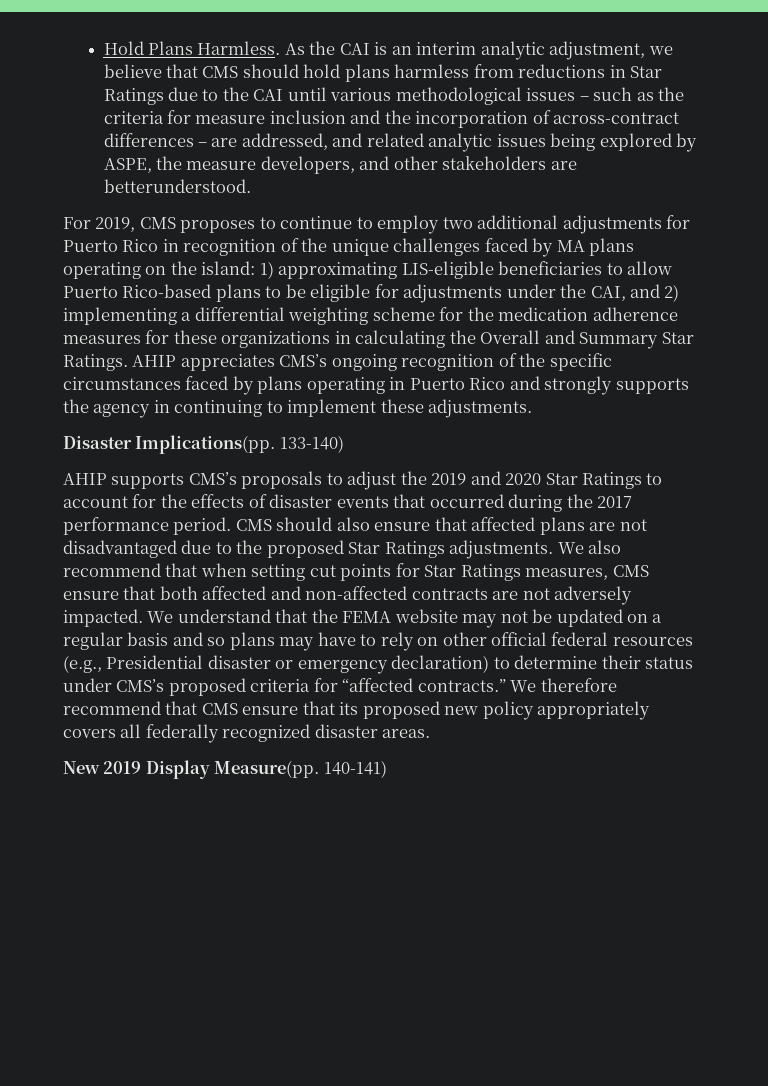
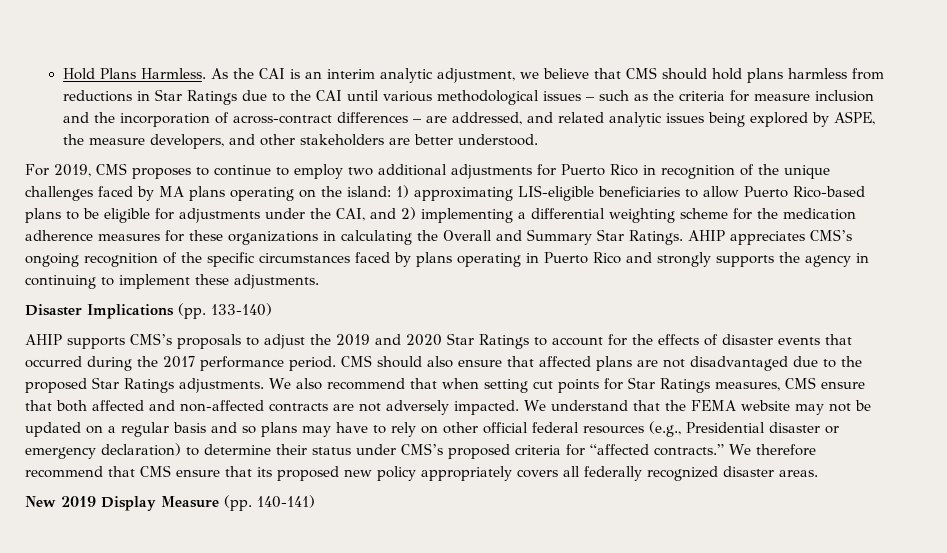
- As the CAI is an interim analytic adjustment, we believe that CMS should hold plans harmless from reductions in Star Ratings due to the CAI until various methodological issues – such as the criteria for measure inclusion and the incorporation of across-contract differences – are addressed, and related analytic issues being explored by ASPE, the measure developers, and other stakeholders are betterunderstood.
+ As the CAI is an interim analytic adjustment, we believe that CMS should hold plans harmless from reductions in Star Ratings due to the CAI until various methodological issues – such as the criteria for measure inclusion and the incorporation of across-contract differences – are addressed, and related analytic issues being explored by ASPE, the measure developers, and other stakeholders are better understood.
- Disaster Implications(pp. 133-140)
+ Disaster Implications (pp. 133-140)
- New 2019 Display Measure(pp. 140-141)
+ New 2019 Display Measure (pp. 140-141)

